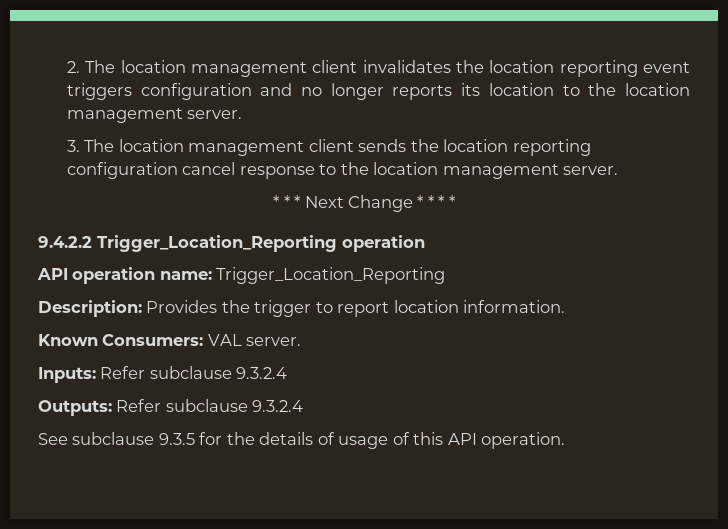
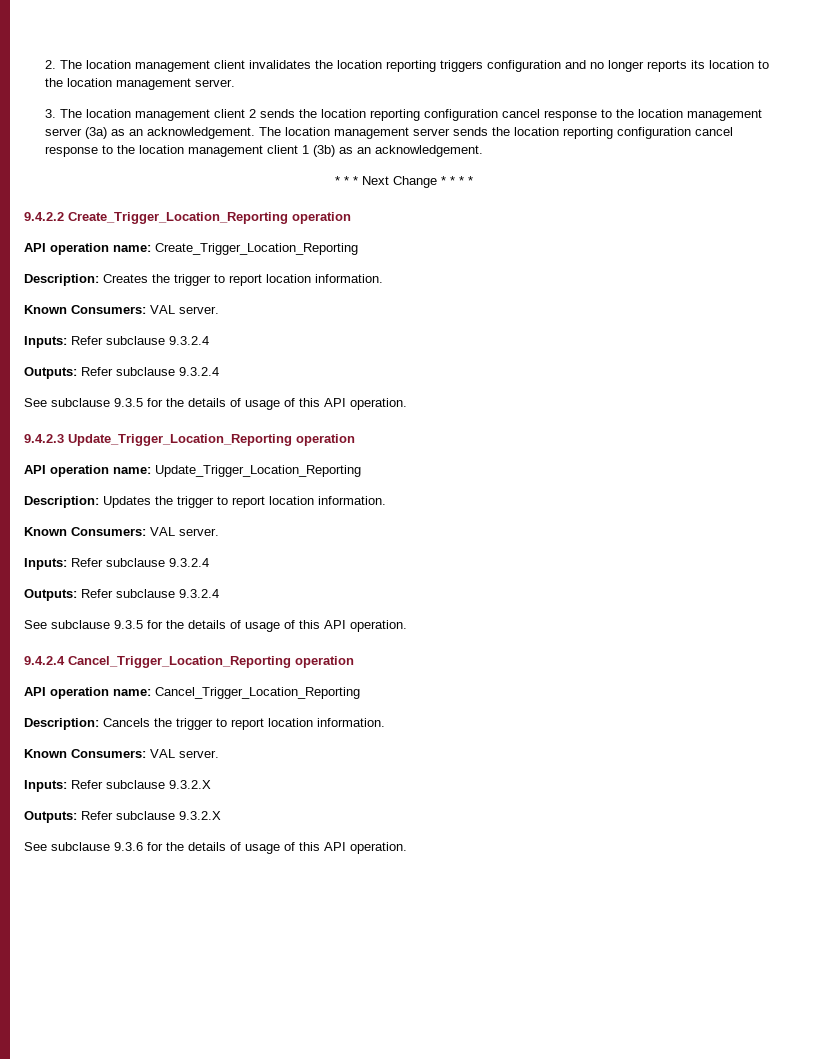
- 2. The location management client invalidates the location reporting event triggers configuration and no longer reports its location to the location management server.
+ 2. The location management client invalidates the location reporting triggers configuration and no longer reports its location to the location management server.
- 3. The location management client sends the location reporting configuration cancel response to the location management server.
+ 3. The location management client 2 sends the location reporting configuration cancel response to the location management server (3a) as an acknowledgement. The location management server sends the location reporting configuration cancel response to the location management client 1 (3b) as an acknowledgement.
- 9.4.2.2 Trigger_Location_Reporting operation
- API operation name: Trigger_Location_Reporting
- Description: Provides the trigger to report location information.
+ 9.4.2.2 Create_Trigger_Location_Reporting operation
+ API operation name: Create_Trigger_Location_Reporting
+ Description: Creates the trigger to report location information.
+ 9.4.2.3 Update_Trigger_Location_Reporting operation
+ API operation name: Update_Trigger_Location_Reporting
+ Description: Updates the trigger to report location information.
+ Known Consumers: VAL server.
+ Inputs: Refer subclause 9.3.2.4
+ Outputs: Refer subclause 9.3.2.4
+ See subclause 9.3.5 for the details of usage of this API operation.
+ 9.4.2.4 Cancel_Trigger_Location_Reporting operation
+ API operation name: Cancel_Trigger_Location_Reporting
+ Description: Cancels the trigger to report location information.
+ Known Consumers: VAL server.
+ Inputs: Refer subclause 9.3.2.X
+ Outputs: Refer subclause 9.3.2.X
+ See subclause 9.3.6 for the details of usage of this API operation.

